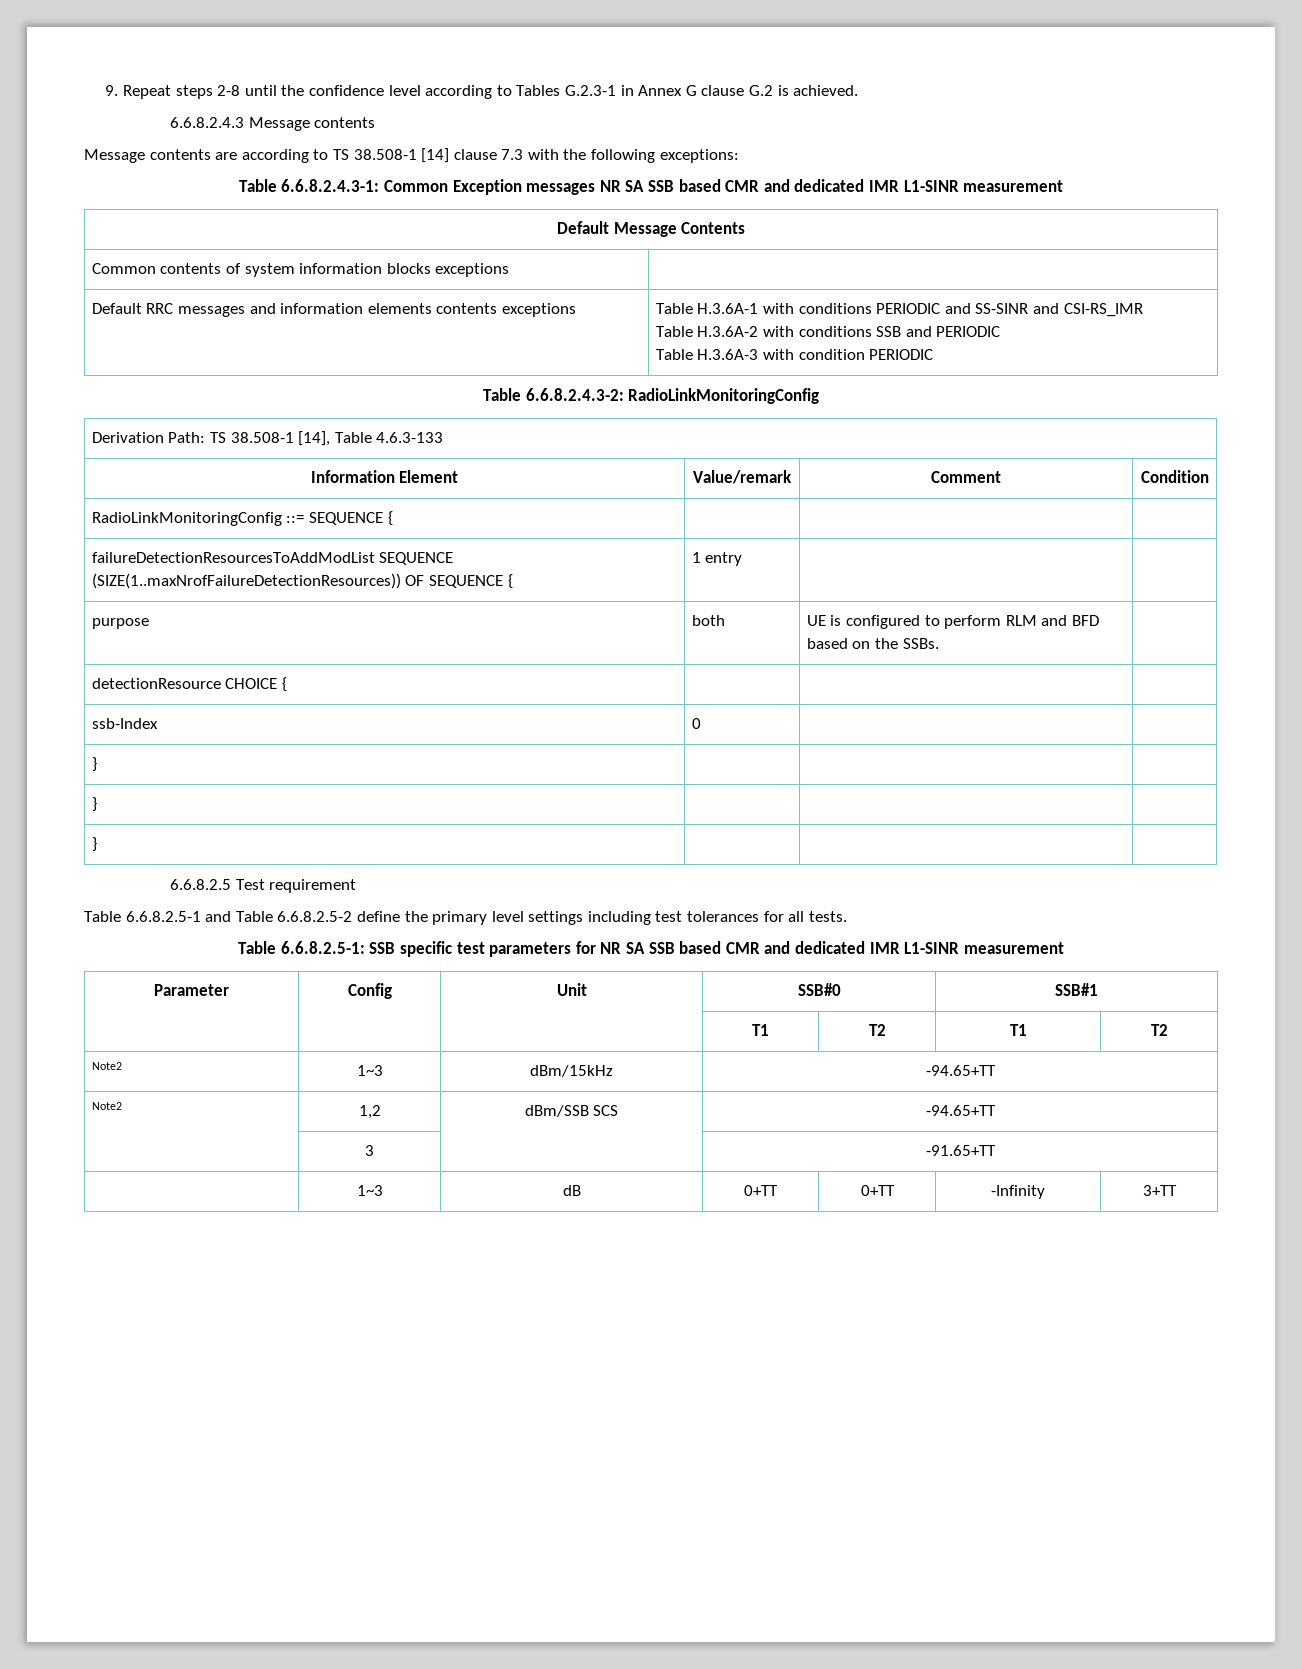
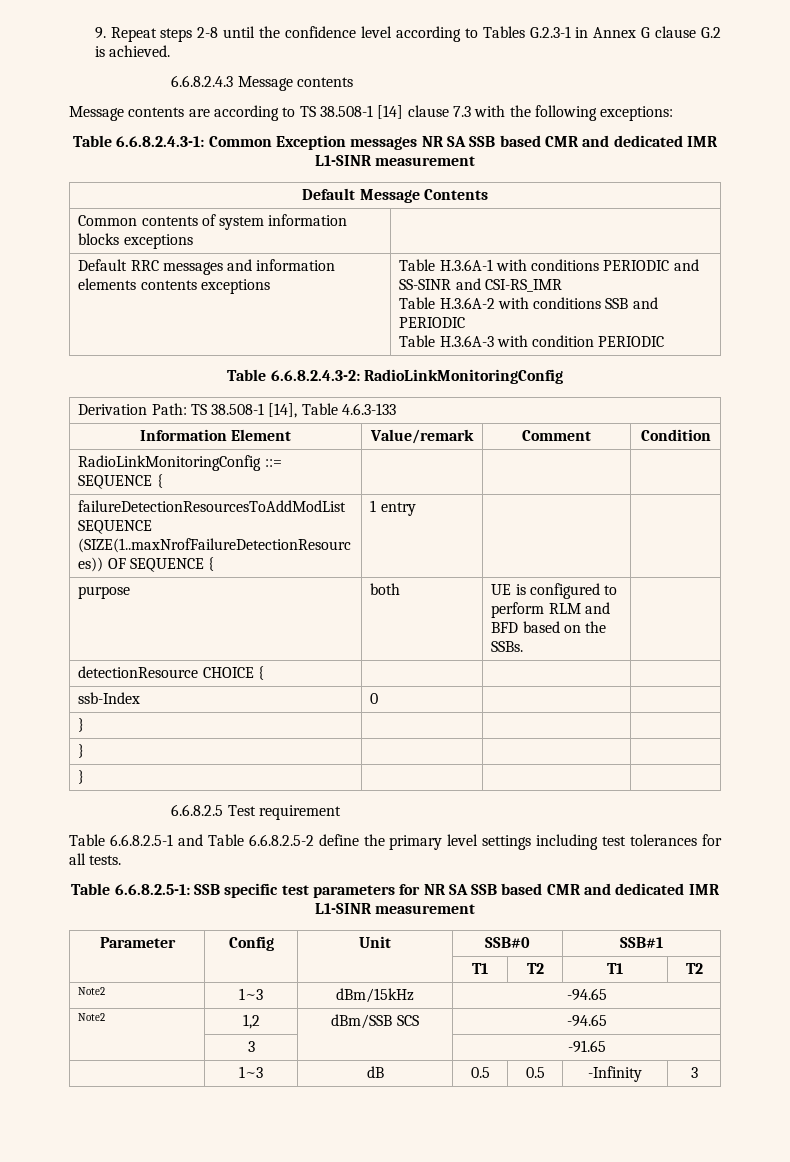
- Note2 | 1~3 | dBm/15kHz | -94.65+TT
+ Note2 | 1~3 | dBm/15kHz | -94.65
- Note2 | 1,2 | dBm/SSB SCS | -94.65+TT
+ Note2 | 1,2 | dBm/SSB SCS | -94.65
- | 3 | | -91.65+TT
+ | 3 | | -91.65
- | 1~3 | dB | 0+TT | 0+TT | -Infinity | 3+TT
+ | 1~3 | dB | 0.5 | 0.5 | -Infinity | 3

